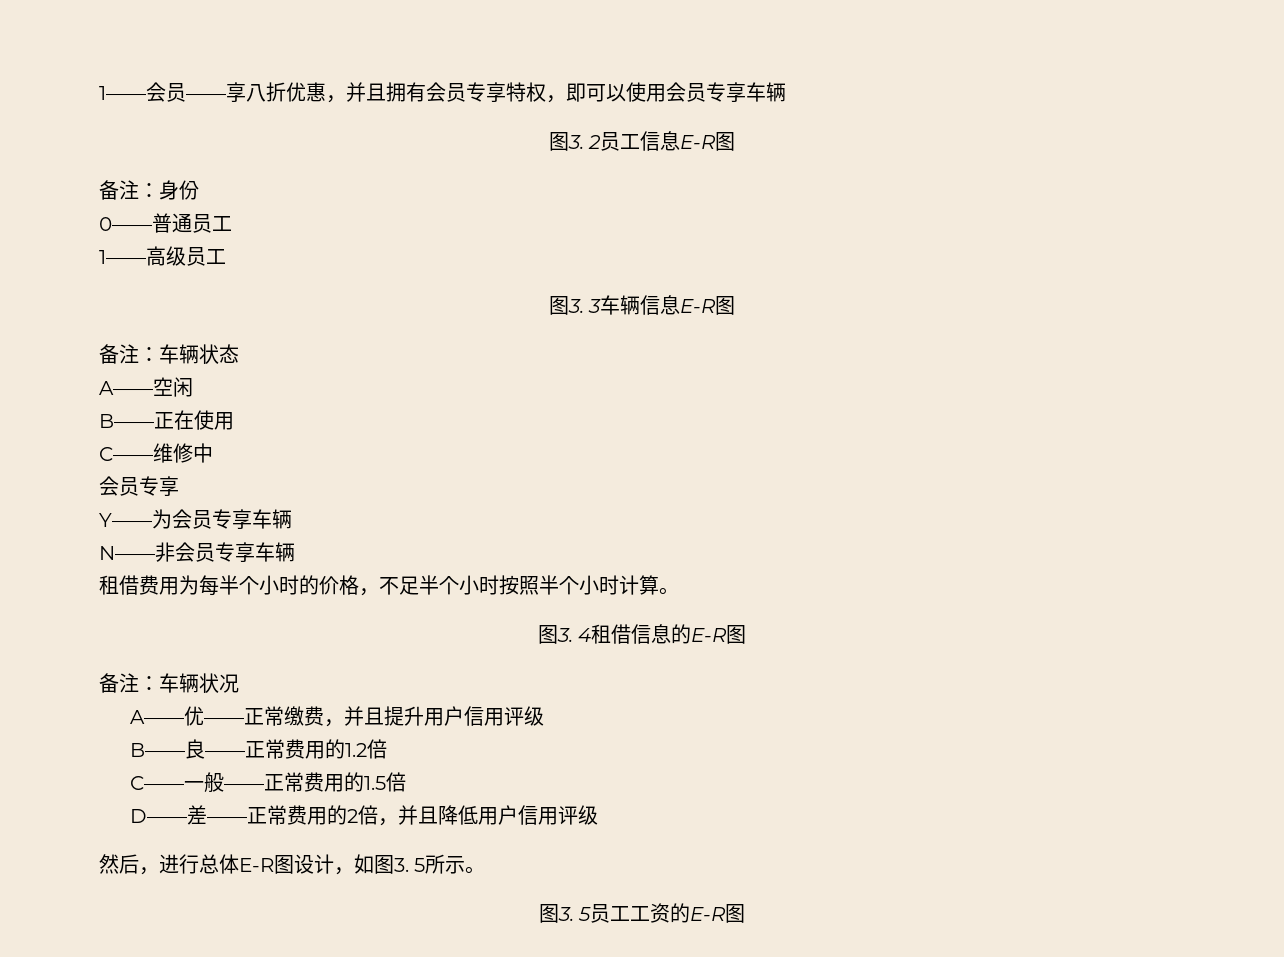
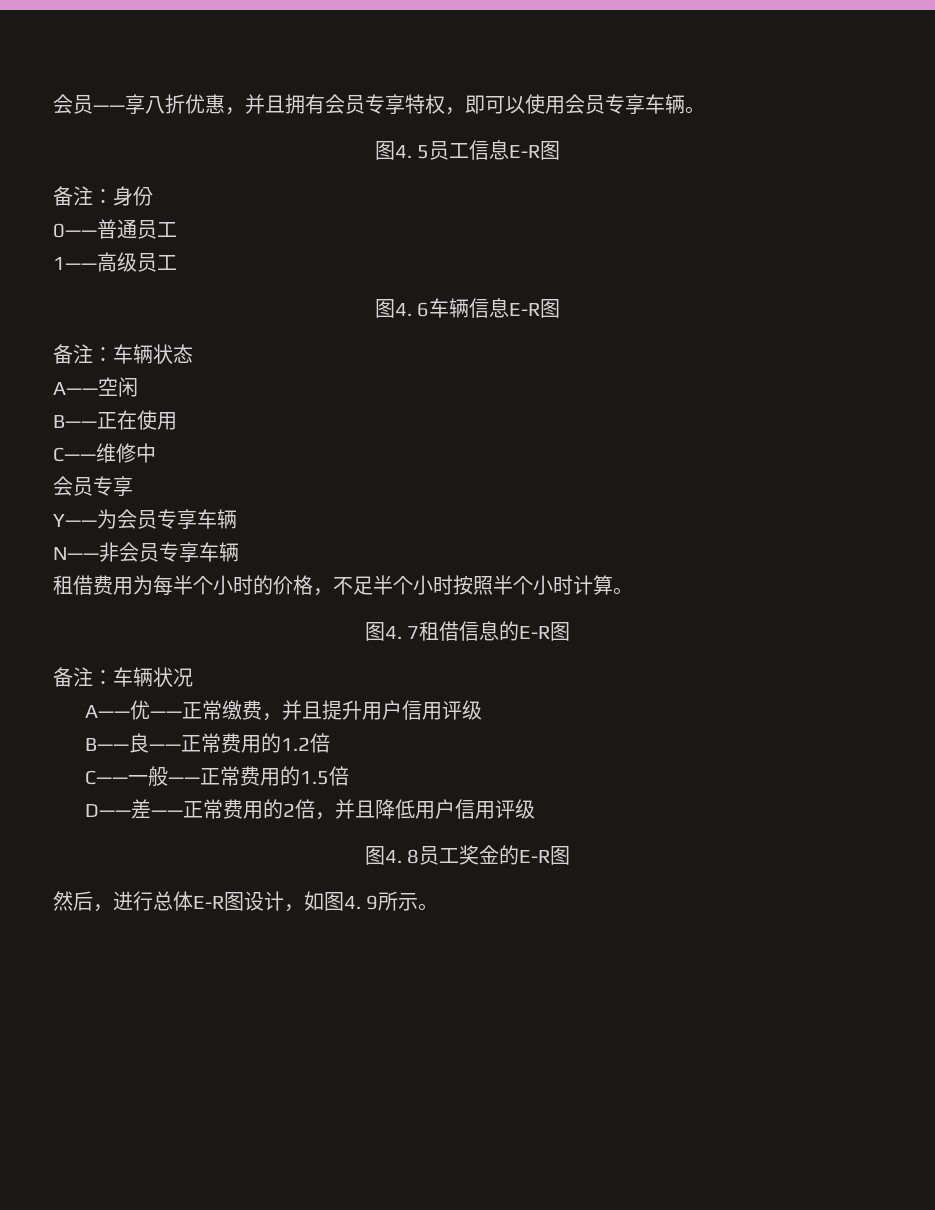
- 1——会员——享八折优惠，并且拥有会员专享特权，即可以使用会员专享车辆
- 图3. 2员工信息E-R图
+ 会员——享八折优惠，并且拥有会员专享特权，即可以使用会员专享车辆。
+ 图4. 5员工信息E-R图
- 图3. 3车辆信息E-R图
+ 图4. 6车辆信息E-R图
- 图3. 4租借信息的E-R图
+ 图4. 7租借信息的E-R图
+ 图4. 8员工奖金的E-R图
- 然后，进行总体E-R图设计，如图3. 5所示。
+ 然后，进行总体E-R图设计，如图4. 9所示。
- 图3. 5员工工资的E-R图

